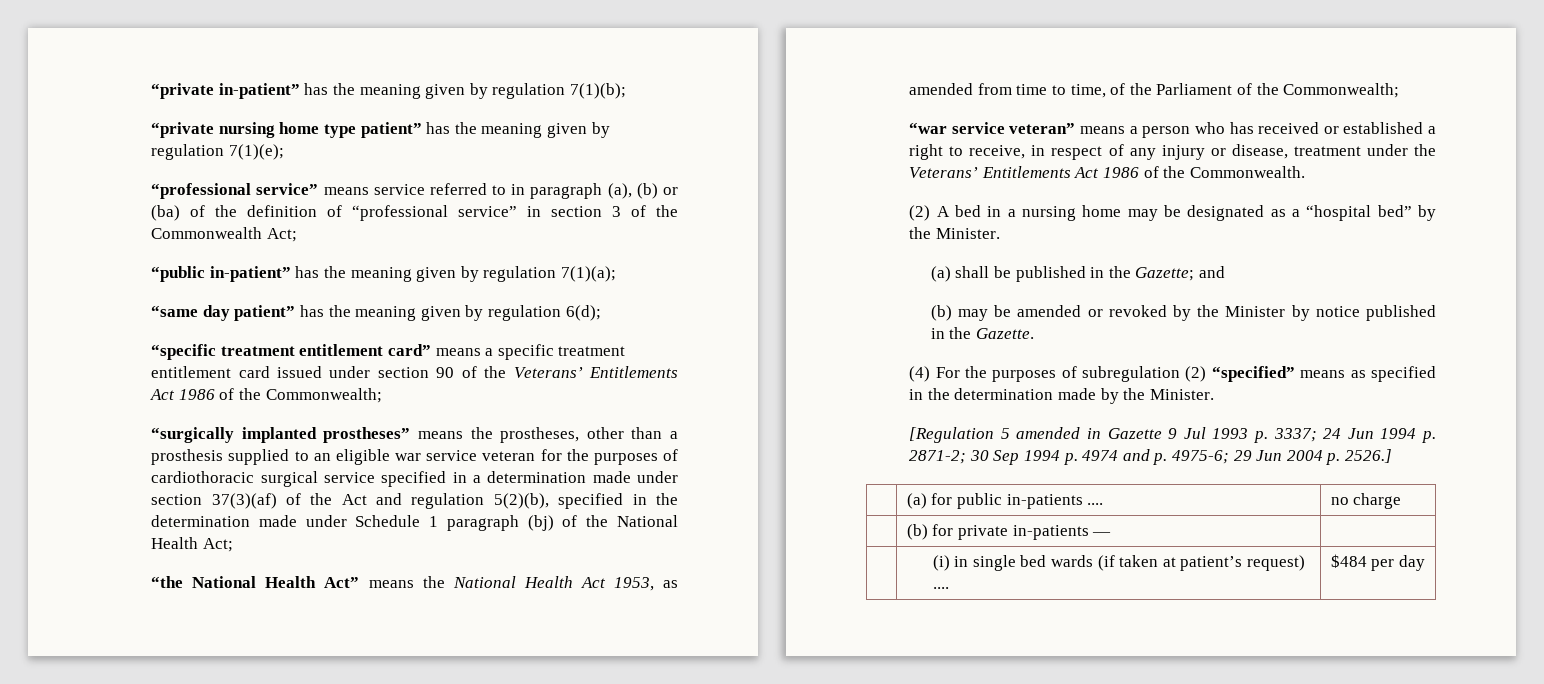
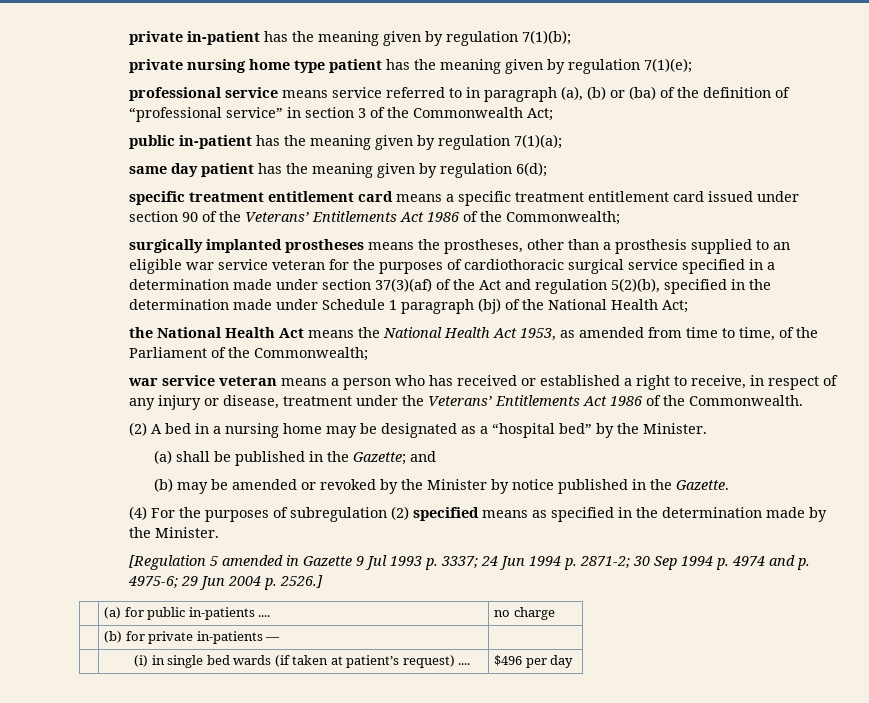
- “private in-patient” has the meaning given by regulation 7(1)(b);
+ private in-patient has the meaning given by regulation 7(1)(b);
- “private nursing home type patient” has the meaning given by regulation 7(1)(e);
+ private nursing home type patient has the meaning given by regulation 7(1)(e);
- “professional service” means service referred to in paragraph (a), (b) or (ba) of the definition of “professional service” in section 3 of the Commonwealth Act;
+ professional service means service referred to in paragraph (a), (b) or (ba) of the definition of “professional service” in section 3 of the Commonwealth Act;
- “public in-patient” has the meaning given by regulation 7(1)(a);
+ public in-patient has the meaning given by regulation 7(1)(a);
- “same day patient” has the meaning given by regulation 6(d);
+ same day patient has the meaning given by regulation 6(d);
- “specific treatment entitlement card” means a specific treatment entitlement card issued under section 90 of the Veterans’ Entitlements Act 1986 of the Commonwealth;
+ specific treatment entitlement card means a specific treatment entitlement card issued under section 90 of the Veterans’ Entitlements Act 1986 of the Commonwealth;
- “surgically implanted prostheses” means the prostheses, other than a prosthesis supplied to an eligible war service veteran for the purposes of cardiothoracic surgical service specified in a determination made under section 37(3)(af) of the Act and regulation 5(2)(b), specified in the determination made under Schedule 1 paragraph (bj) of the National Health Act;
+ surgically implanted prostheses means the prostheses, other than a prosthesis supplied to an eligible war service veteran for the purposes of cardiothoracic surgical service specified in a determination made under section 37(3)(af) of the Act and regulation 5(2)(b), specified in the determination made under Schedule 1 paragraph (bj) of the National Health Act;
- “the National Health Act” means the National Health Act 1953, as amended from time to time, of the Parliament of the Commonwealth;
+ the National Health Act means the National Health Act 1953, as amended from time to time, of the Parliament of the Commonwealth;
- “war service veteran” means a person who has received or established a right to receive, in respect of any injury or disease, treatment under the Veterans’ Entitlements Act 1986 of the Commonwealth.
+ war service veteran means a person who has received or established a right to receive, in respect of any injury or disease, treatment under the Veterans’ Entitlements Act 1986 of the Commonwealth.
- (4) For the purposes of subregulation (2) “specified” means as specified in the determination made by the Minister.
+ (4) For the purposes of subregulation (2) specified means as specified in the determination made by the Minister.
- | (i) in single bed wards (if taken at patient’s request) .... | $484 per day
+ | (i) in single bed wards (if taken at patient’s request) .... | $496 per day

